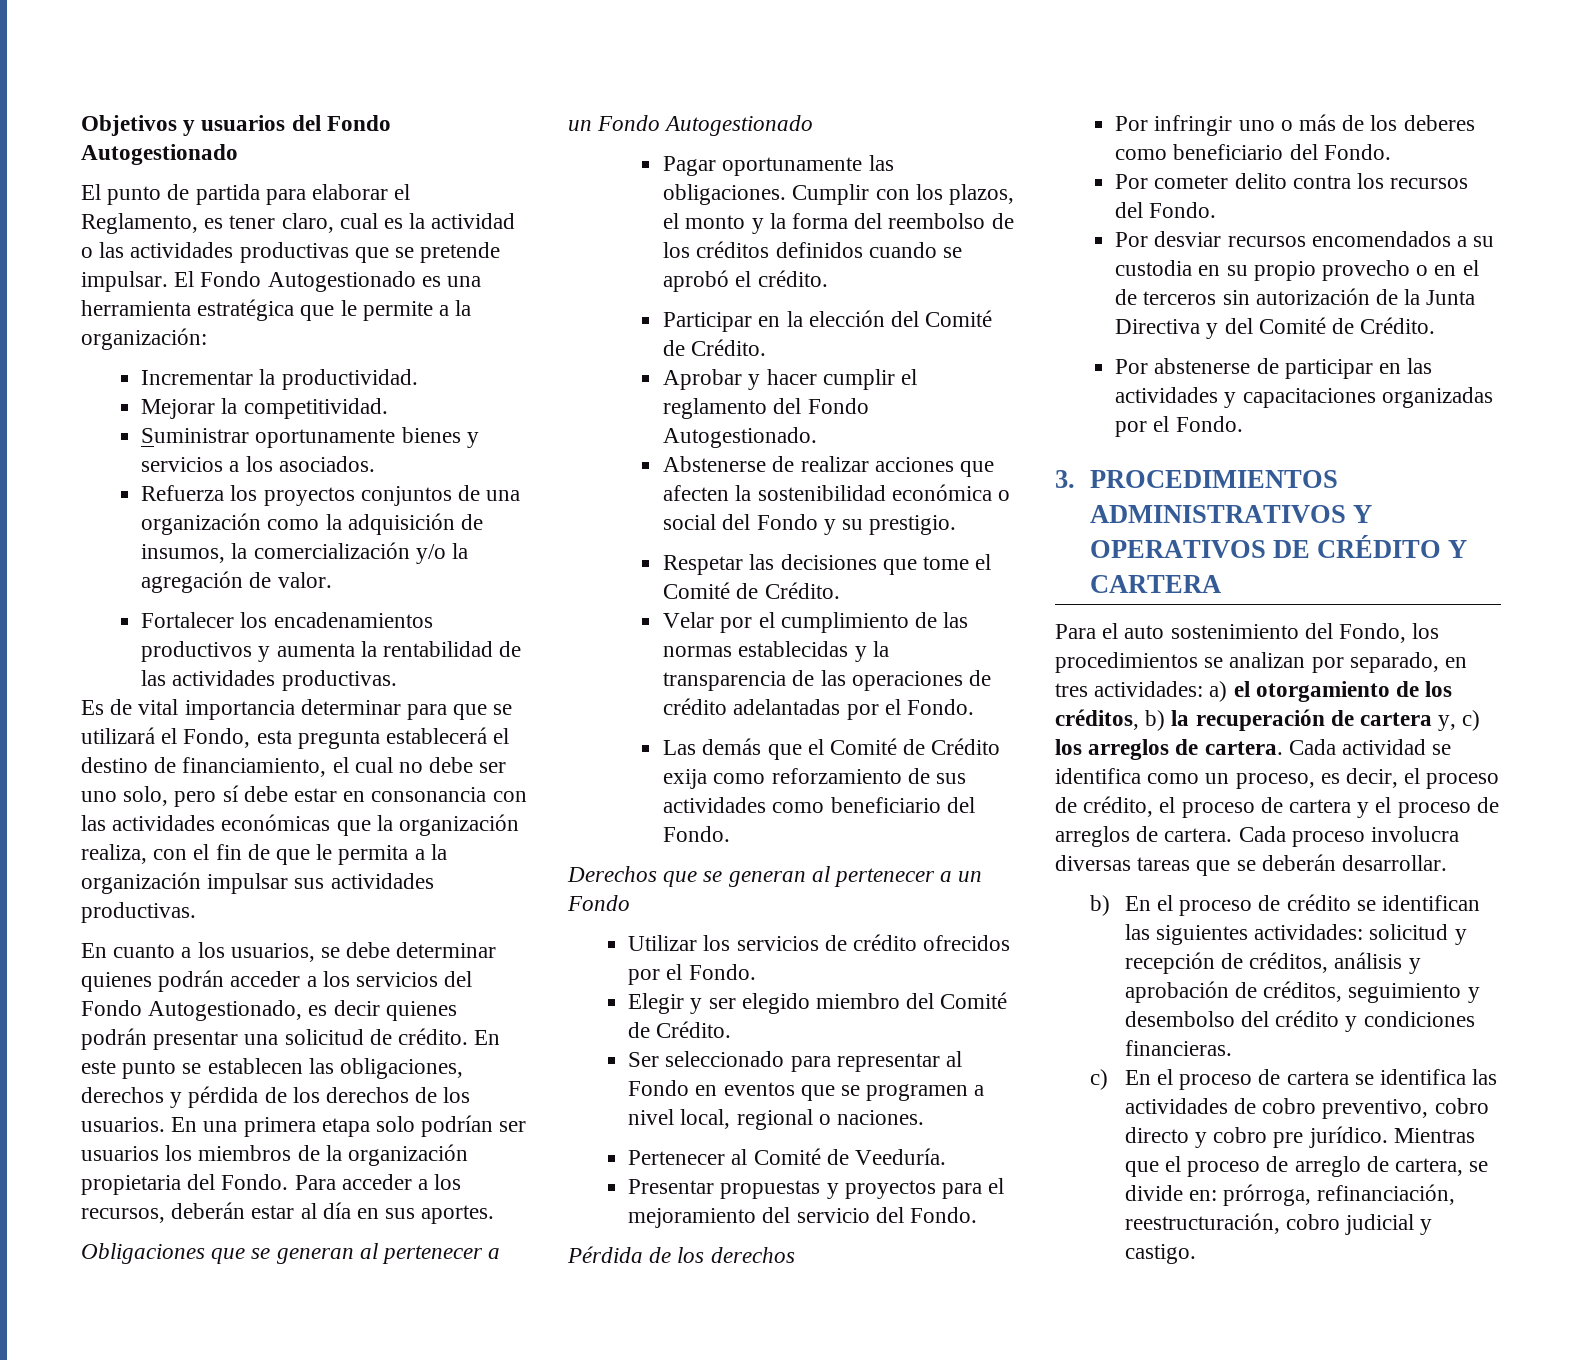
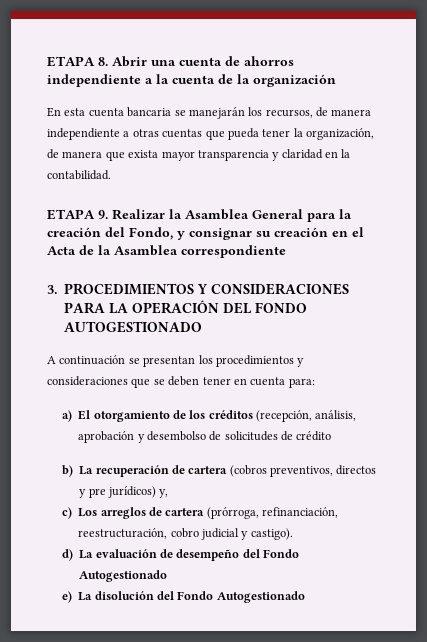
- Objetivos y usuarios del Fondo Autogestionado
- El punto de partida para elaborar el Reglamento, es tener claro, cual es la actividad o las actividades productivas que se pretende impulsar. El Fondo Autogestionado es una herramienta estratégica que le permite a la organización:
- Incrementar la productividad.
- Mejorar la competitividad.
- Suministrar oportunamente bienes y servicios a los asociados.
- Refuerza los proyectos conjuntos de una organización como la adquisición de insumos, la comercialización y/o la agregación de valor.
- Fortalecer los encadenamientos productivos y aumenta la rentabilidad de las actividades productivas.
- Es de vital importancia determinar para que se utilizará el Fondo, esta pregunta establecerá el destino de financiamiento, el cual no debe ser uno solo, pero sí debe estar en consonancia con las actividades económicas que la organización realiza, con el fin de que le permita a la organización impulsar sus actividades productivas.
- En cuanto a los usuarios, se debe determinar quienes podrán acceder a los servicios del Fondo Autogestionado, es decir quienes podrán presentar una solicitud de crédito. En este punto se establecen las obligaciones, derechos y pérdida de los derechos de los usuarios. En una primera etapa solo podrían ser usuarios los miembros de la organización propietaria del Fondo. Para acceder a los recursos, deberán estar al día en sus aportes.
- Obligaciones que se generan al pertenecer a un Fondo Autogestionado
- Pagar oportunamente las obligaciones. Cumplir con los plazos, el monto y la forma del reembolso de los créditos definidos cuando se aprobó el crédito.
- Participar en la elección del Comité de Crédito.
- Aprobar y hacer cumplir el reglamento del Fondo Autogestionado.
- Abstenerse de realizar acciones que afecten la sostenibilidad económica o social del Fondo y su prestigio.
- Respetar las decisiones que tome el Comité de Crédito.
- Velar por el cumplimiento de las normas establecidas y la transparencia de las operaciones de crédito adelantadas por el Fondo.
- Las demás que el Comité de Crédito exija como reforzamiento de sus actividades como beneficiario del Fondo.
- Derechos que se generan al pertenecer a un Fondo
- Utilizar los servicios de crédito ofrecidos por el Fondo.
- Elegir y ser elegido miembro del Comité de Crédito.
- Ser seleccionado para representar al Fondo en eventos que se programen a nivel local, regional o naciones.
- Pertenecer al Comité de Veeduría.
- Presentar propuestas y proyectos para el mejoramiento del servicio del Fondo.
- Pérdida de los derechos
- Por infringir uno o más de los deberes como beneficiario del Fondo.
- Por cometer delito contra los recursos del Fondo.
- Por desviar recursos encomendados a su custodia en su propio provecho o en el de terceros sin autorización de la Junta Directiva y del Comité de Crédito.
- Por abstenerse de participar en las actividades y capacitaciones organizadas por el Fondo.
- 3. PROCEDIMIENTOS ADMINISTRATIVOS Y OPERATIVOS DE CRÉDITO Y CARTERA
- Para el auto sostenimiento del Fondo, los procedimientos se analizan por separado, en tres actividades: a) el otorgamiento de los créditos, b) la recuperación de cartera y, c) los arreglos de cartera. Cada actividad se identifica como un proceso, es decir, el proceso de crédito, el proceso de cartera y el proceso de arreglos de cartera. Cada proceso involucra diversas tareas que se deberán desarrollar.
- b) En el proceso de crédito se identifican las siguientes actividades: solicitud y recepción de créditos, análisis y aprobación de créditos, seguimiento y desembolso del crédito y condiciones financieras.
- c) En el proceso de cartera se identifica las actividades de cobro preventivo, cobro directo y cobro pre jurídico. Mientras que el proceso de arreglo de cartera, se divide en: prórroga, refinanciación, reestructuración, cobro judicial y castigo.
+ ETAPA 8. Abrir una cuenta de ahorros independiente a la cuenta de la organización
+ En esta cuenta bancaria se manejarán los recursos, de manera independiente a otras cuentas que pueda tener la organización, de manera que exista mayor transparencia y claridad en la contabilidad.
+ ETAPA 9. Realizar la Asamblea General para la creación del Fondo, y consignar su creación en el Acta de la Asamblea correspondiente
+ 3. PROCEDIMIENTOS Y CONSIDERACIONES PARA LA OPERACIÓN DEL FONDO AUTOGESTIONADO
+ A continuación se presentan los procedimientos y consideraciones que se deben tener en cuenta para:
+ a) El otorgamiento de los créditos (recepción, análisis, aprobación y desembolso de solicitudes de crédito
+ b) La recuperación de cartera (cobros preventivos, directos y pre jurídicos) y,
+ c) Los arreglos de cartera (prórroga, refinanciación, reestructuración, cobro judicial y castigo).
+ d) La evaluación de desempeño del Fondo Autogestionado
+ e) La disolución del Fondo Autogestionado

